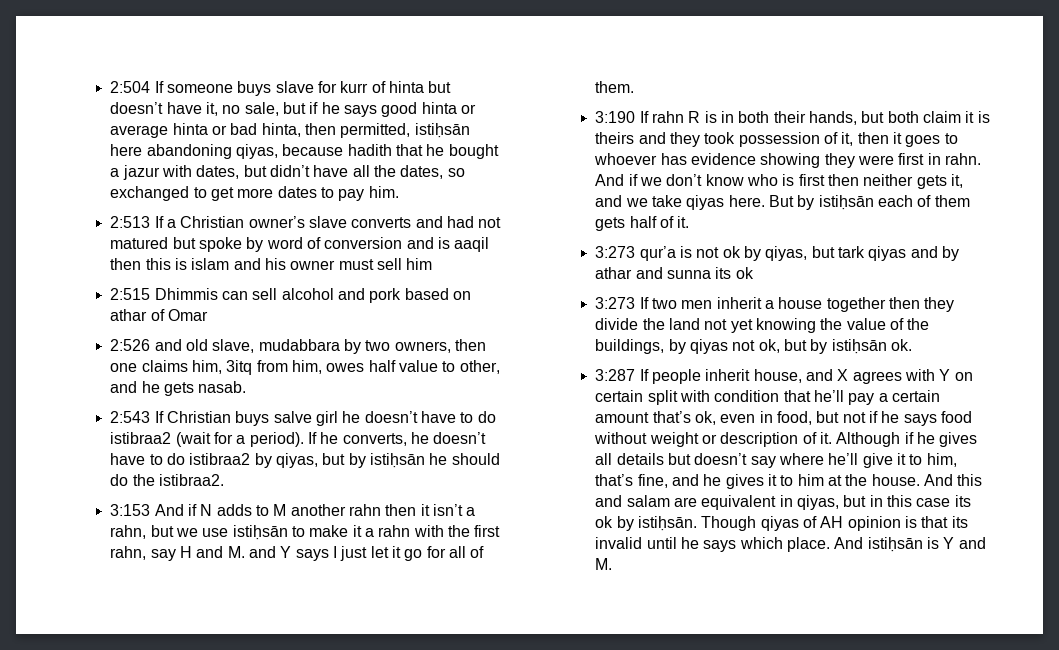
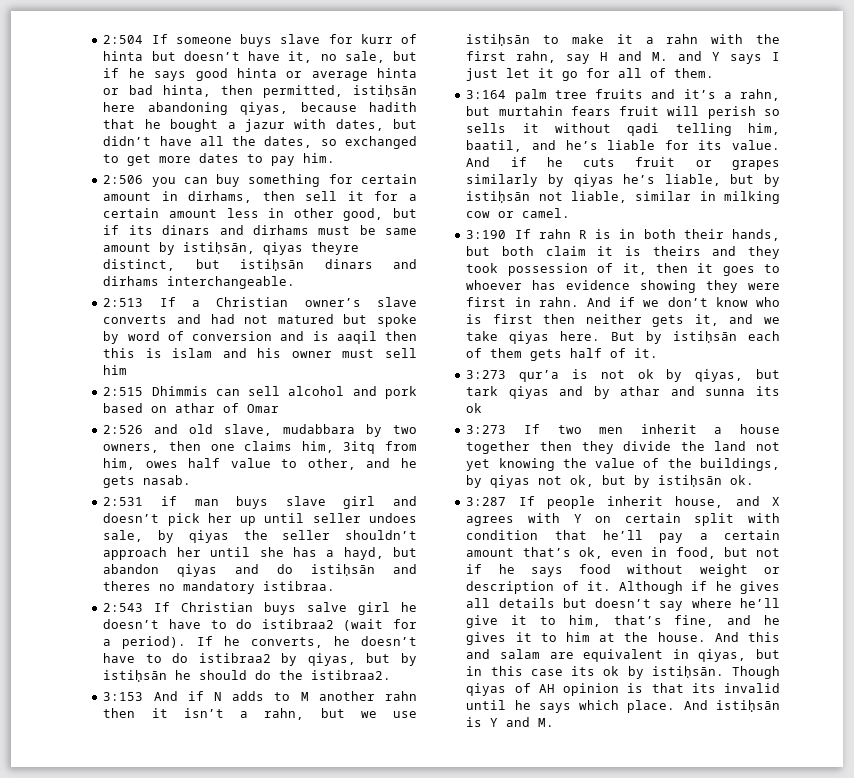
+ 2:506 you can buy something for certain amount in dirhams, then sell it for a certain amount less in other good, but if its dinars and dirhams must be same amount by istiḥsān, qiyas theyre distinct, but istiḥsān dinars and dirhams interchangeable.
+ 2:531 if man buys slave girl and doesn’t pick her up until seller undoes sale, by qiyas the seller shouldn’t approach her until she has a hayd, but abandon qiyas and do istiḥsān and theres no mandatory istibraa.
+ 3:164 palm tree fruits and it’s a rahn, but murtahin fears fruit will perish so sells it without qadi telling him, baatil, and he’s liable for its value. And if he cuts fruit or grapes similarly by qiyas he’s liable, but by istiḥsān not liable, similar in milking cow or camel.

